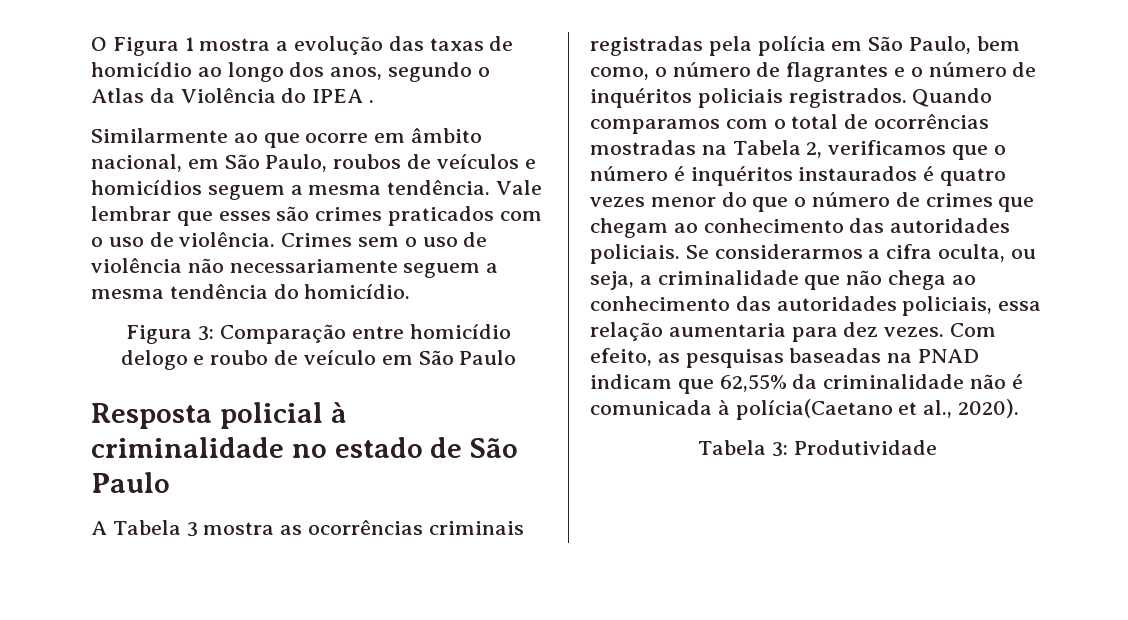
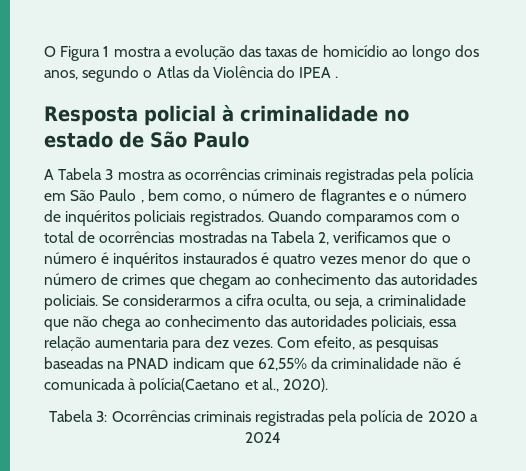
- Similarmente ao que ocorre em âmbito nacional, em São Paulo, roubos de veículos e homicídios seguem a mesma tendência. Vale lembrar que esses são crimes praticados com o uso de violência. Crimes sem o uso de violência não necessariamente seguem a mesma tendência do homicídio.
- Figura 3: Comparação entre homicídio delogo e roubo de veículo em São Paulo
- A Tabela 3 mostra as ocorrências criminais registradas pela polícia em São Paulo, bem como, o número de flagrantes e o número de inquéritos policiais registrados.
+ A Tabela 3 mostra as ocorrências criminais registradas pela polícia em São Paulo , bem como, o número de flagrantes e o número de inquéritos policiais registrados.
- Tabela 3: Produtividade
+ Tabela 3: Ocorrências criminais registradas pela polícia de 2020 a 2024

